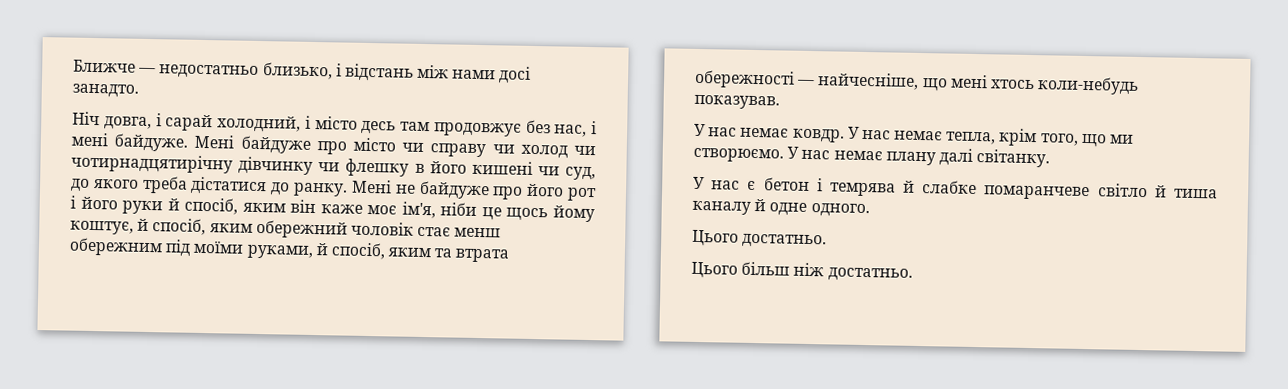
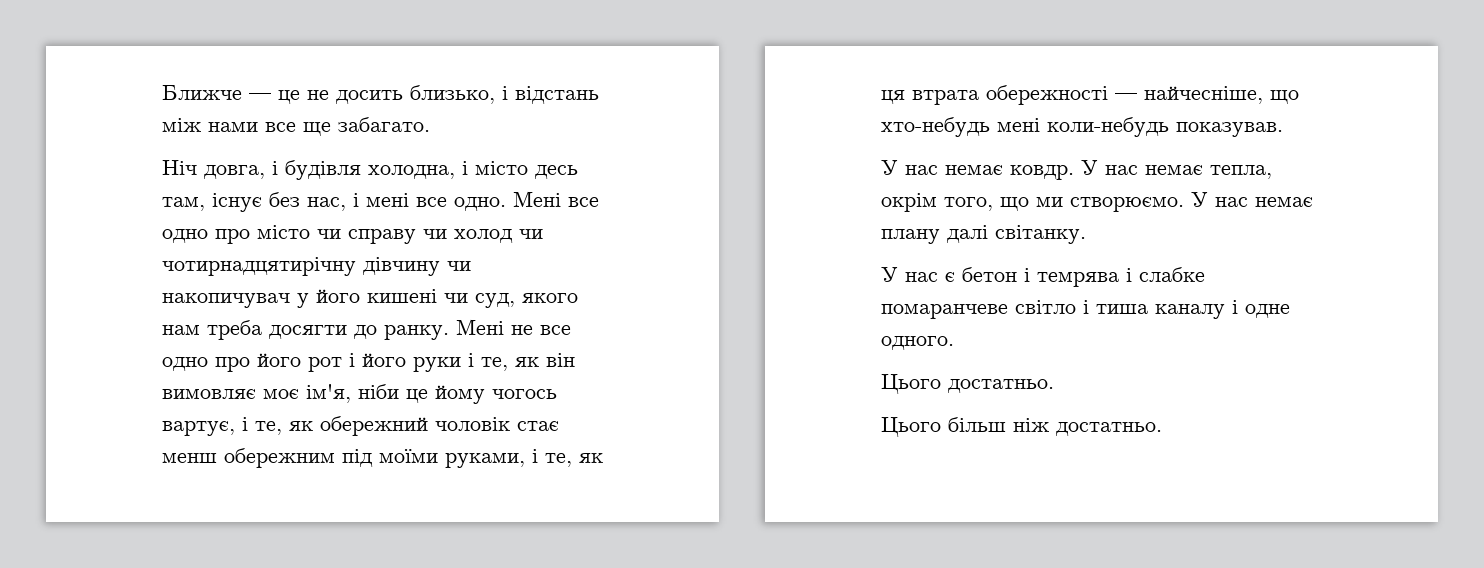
- Ближче — недостатньо близько, і відстань між нами досі занадто.
+ Ближче — це не досить близько, і відстань між нами все ще забагато.
- Ніч довга, і сарай холодний, і місто десь там продовжує без нас, і мені байдуже. Мені байдуже про місто чи справу чи холод чи чотирнадцятирічну дівчинку чи флешку в його кишені чи суд, до якого треба дістатися до ранку.
+ Ніч довга, і будівля холодна, і місто десь там, існує без нас, і мені все одно. Мені все одно про місто чи справу чи холод чи чотирнадцятирічну дівчину чи накопичувач у його кишені чи суд, якого нам треба досягти до ранку.
- Мені не байдуже про його рот і його руки й спосіб, яким він каже моє ім'я, ніби це щось йому коштує, й спосіб, яким обережний чоловік стає менш обережним під моїми руками, й спосіб, яким та втрата обережності — найчесніше, що мені хтось коли-небудь показував.
+ Мені не все одно про його рот і його руки і те, як він вимовляє моє ім'я, ніби це йому чогось вартує, і те, як обережний чоловік стає менш обережним під моїми руками, і те, як ця втрата обережності — найчесніше, що хто-небудь мені коли-небудь показував.
- У нас немає тепла, крім того, що ми створюємо.
+ У нас немає тепла, окрім того, що ми створюємо.
- У нас є бетон і темрява й слабке помаранчеве світло й тиша каналу й одне одного.
+ У нас є бетон і темрява і слабке помаранчеве світло і тиша каналу і одне одного.

